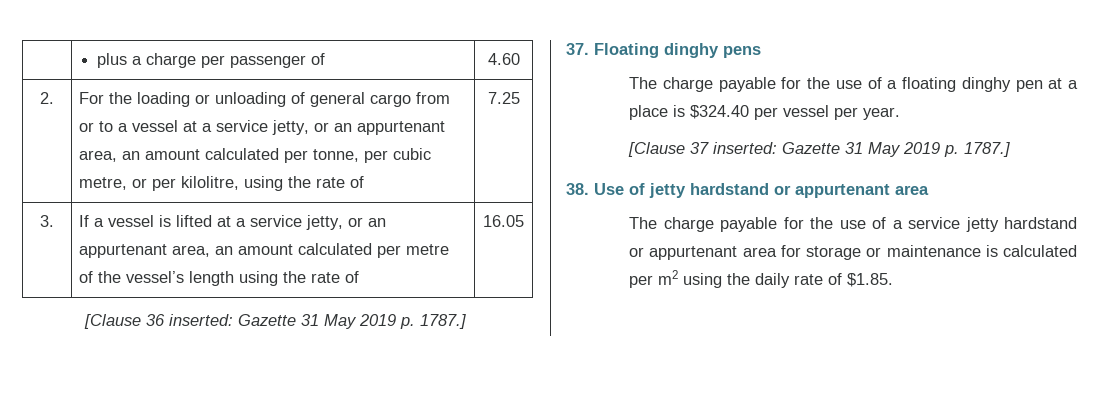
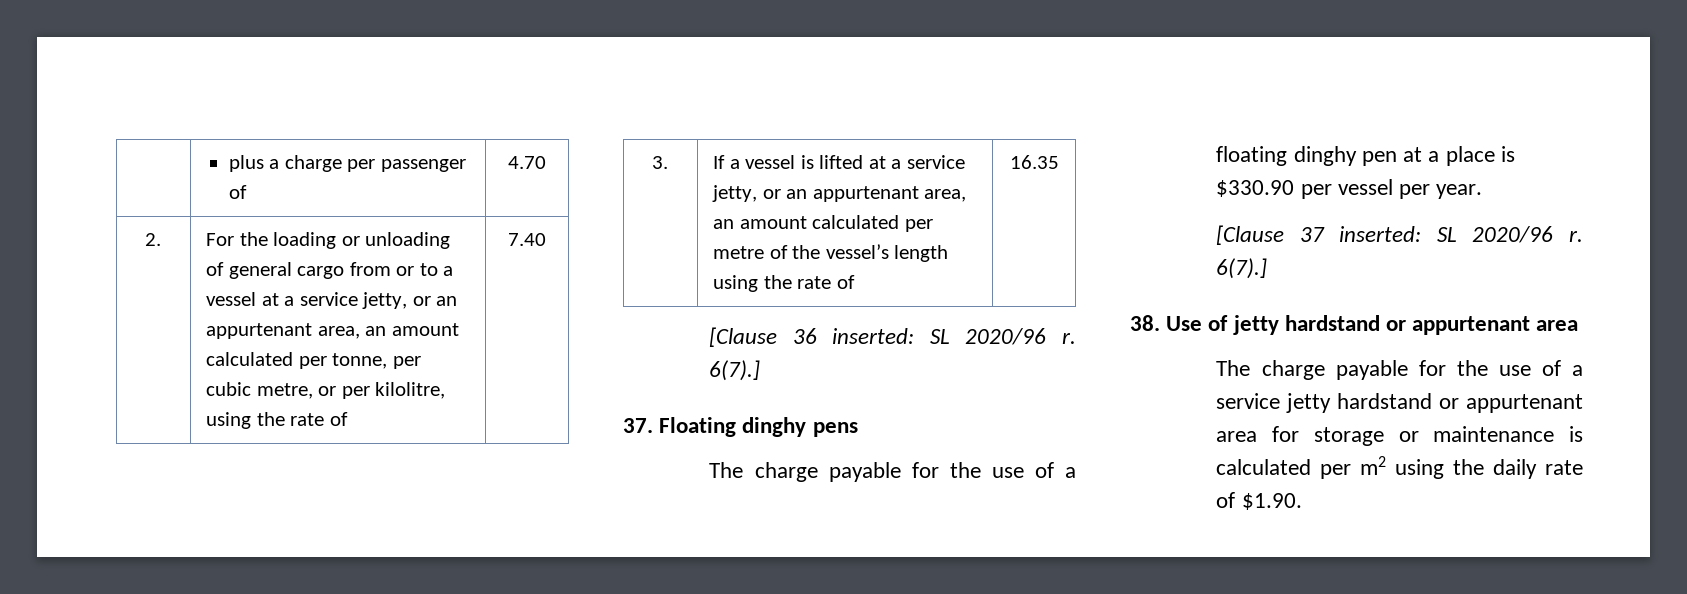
- | plus a charge per passenger of | 4.60
+ | plus a charge per passenger of | 4.70
- 2. | For the loading or unloading of general cargo from or to a vessel at a service jetty, or an appurtenant area, an amount calculated per tonne, per cubic metre, or per kilolitre, using the rate of | 7.25
+ 2. | For the loading or unloading of general cargo from or to a vessel at a service jetty, or an appurtenant area, an amount calculated per tonne, per cubic metre, or per kilolitre, using the rate of | 7.40
- 3. | If a vessel is lifted at a service jetty, or an appurtenant area, an amount calculated per metre of the vessel’s length using the rate of | 16.05
+ 3. | If a vessel is lifted at a service jetty, or an appurtenant area, an amount calculated per metre of the vessel’s length using the rate of | 16.35
- [Clause 36 inserted: Gazette 31 May 2019 p. 1787.]
+ [Clause 36 inserted: SL 2020/96 r. 6(7).]
- The charge payable for the use of a floating dinghy pen at a place is $324.40 per vessel per year.
+ The charge payable for the use of a floating dinghy pen at a place is $330.90 per vessel per year.
- [Clause 37 inserted: Gazette 31 May 2019 p. 1787.]
+ [Clause 37 inserted: SL 2020/96 r. 6(7).]
- The charge payable for the use of a service jetty hardstand or appurtenant area for storage or maintenance is calculated per m2 using the daily rate of $1.85.
+ The charge payable for the use of a service jetty hardstand or appurtenant area for storage or maintenance is calculated per m2 using the daily rate of $1.90.

